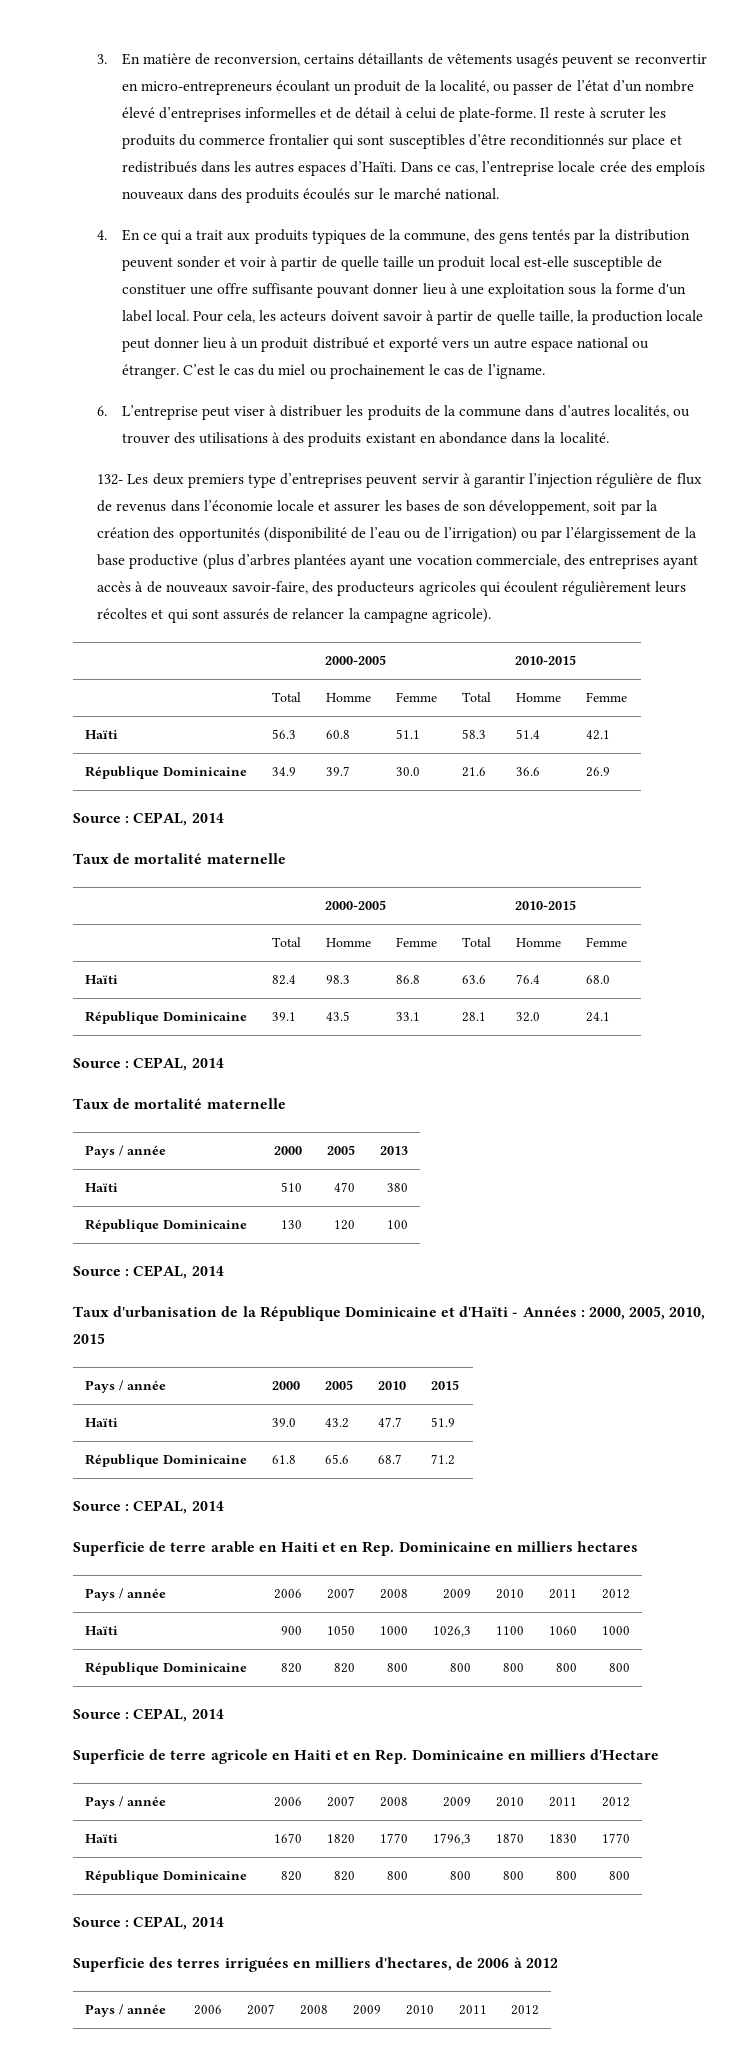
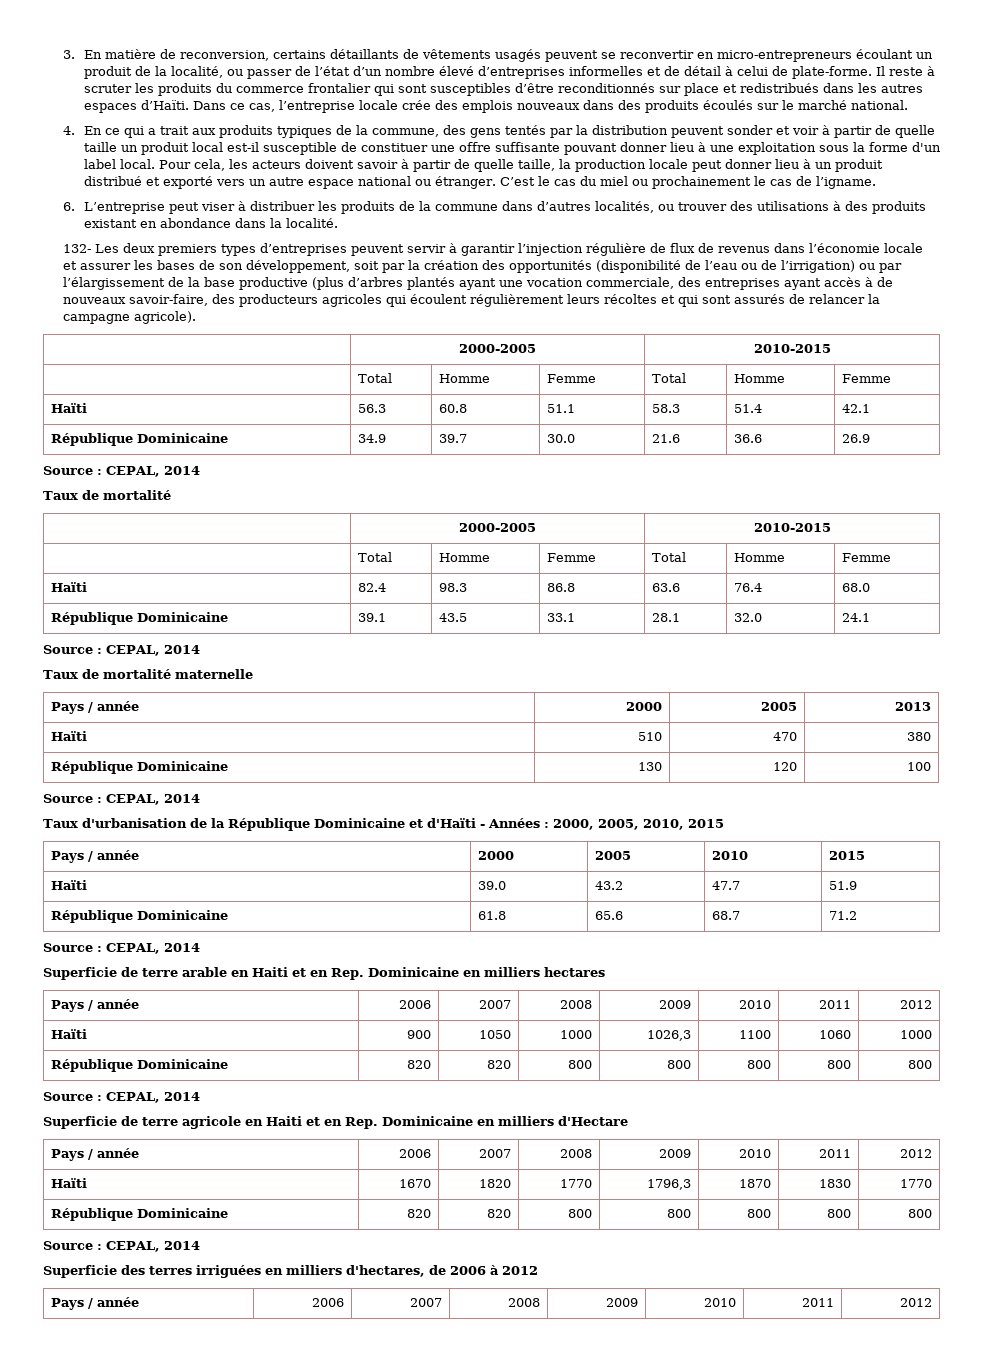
- 4. En ce qui a trait aux produits typiques de la commune, des gens tentés par la distribution peuvent sonder et voir à partir de quelle taille un produit local est-elle susceptible de constituer une offre suffisante pouvant donner lieu à une exploitation sous la forme d'un label local.
+ 4. En ce qui a trait aux produits typiques de la commune, des gens tentés par la distribution peuvent sonder et voir à partir de quelle taille un produit local est-il susceptible de constituer une offre suffisante pouvant donner lieu à une exploitation sous la forme d'un label local.
- 132- Les deux premiers type d’entreprises peuvent servir à garantir l’injection régulière de flux de revenus dans l’économie locale et assurer les bases de son développement, soit par la création des opportunités (disponibilité de l’eau ou de l’irrigation) ou par l’élargissement de la base productive (plus d’arbres plantées ayant une vocation commerciale, des entreprises ayant accès à de nouveaux savoir-faire, des producteurs agricoles qui écoulent régulièrement leurs récoltes et qui sont assurés de relancer la campagne agricole).
+ 132- Les deux premiers types d’entreprises peuvent servir à garantir l’injection régulière de flux de revenus dans l’économie locale et assurer les bases de son développement, soit par la création des opportunités (disponibilité de l’eau ou de l’irrigation) ou par l’élargissement de la base productive (plus d’arbres plantés ayant une vocation commerciale, des entreprises ayant accès à de nouveaux savoir-faire, des producteurs agricoles qui écoulent régulièrement leurs récoltes et qui sont assurés de relancer la campagne agricole).
  République Dominicaine | 34.9 | 39.7 | 30.0 | 21.6 | 36.6 | 26.9
  Source : CEPAL, 2014
- Taux de mortalité maternelle
+ Taux de mortalité

